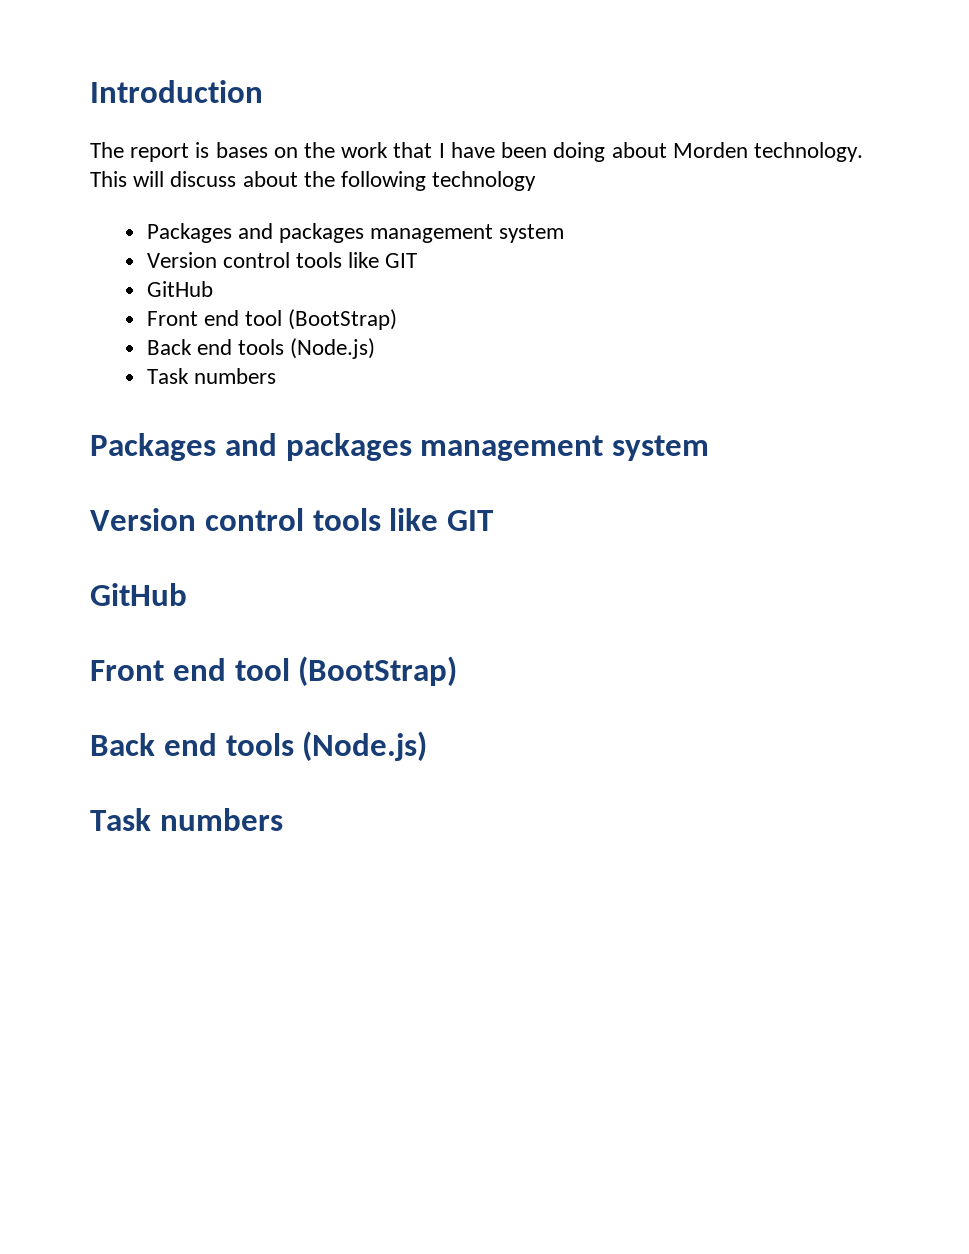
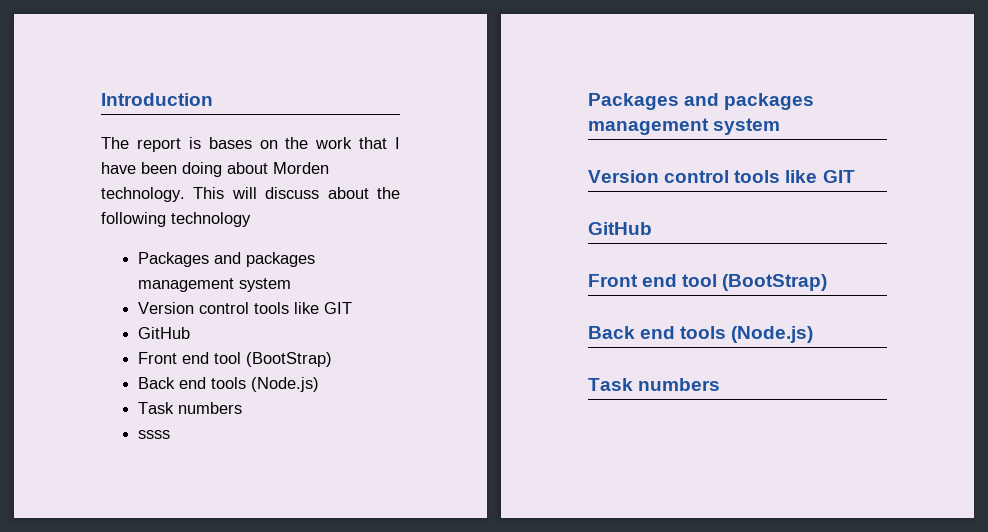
+ ssss

